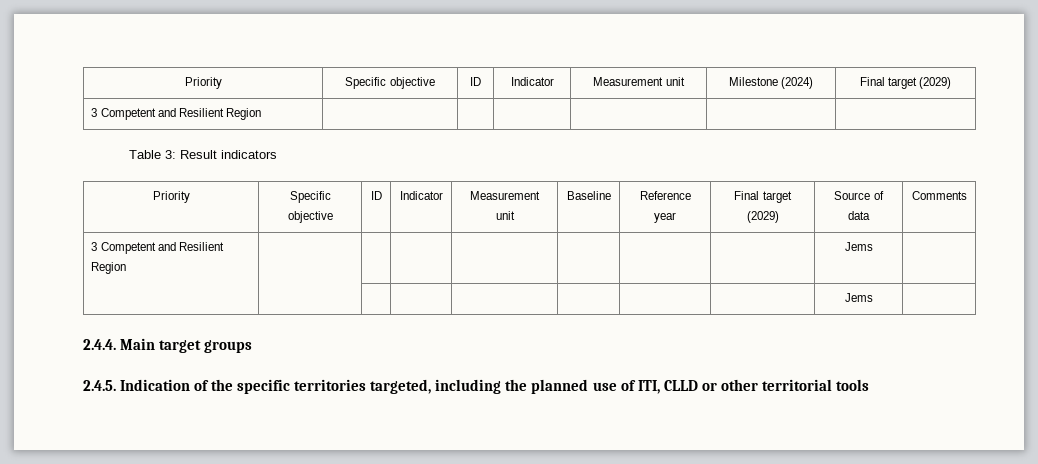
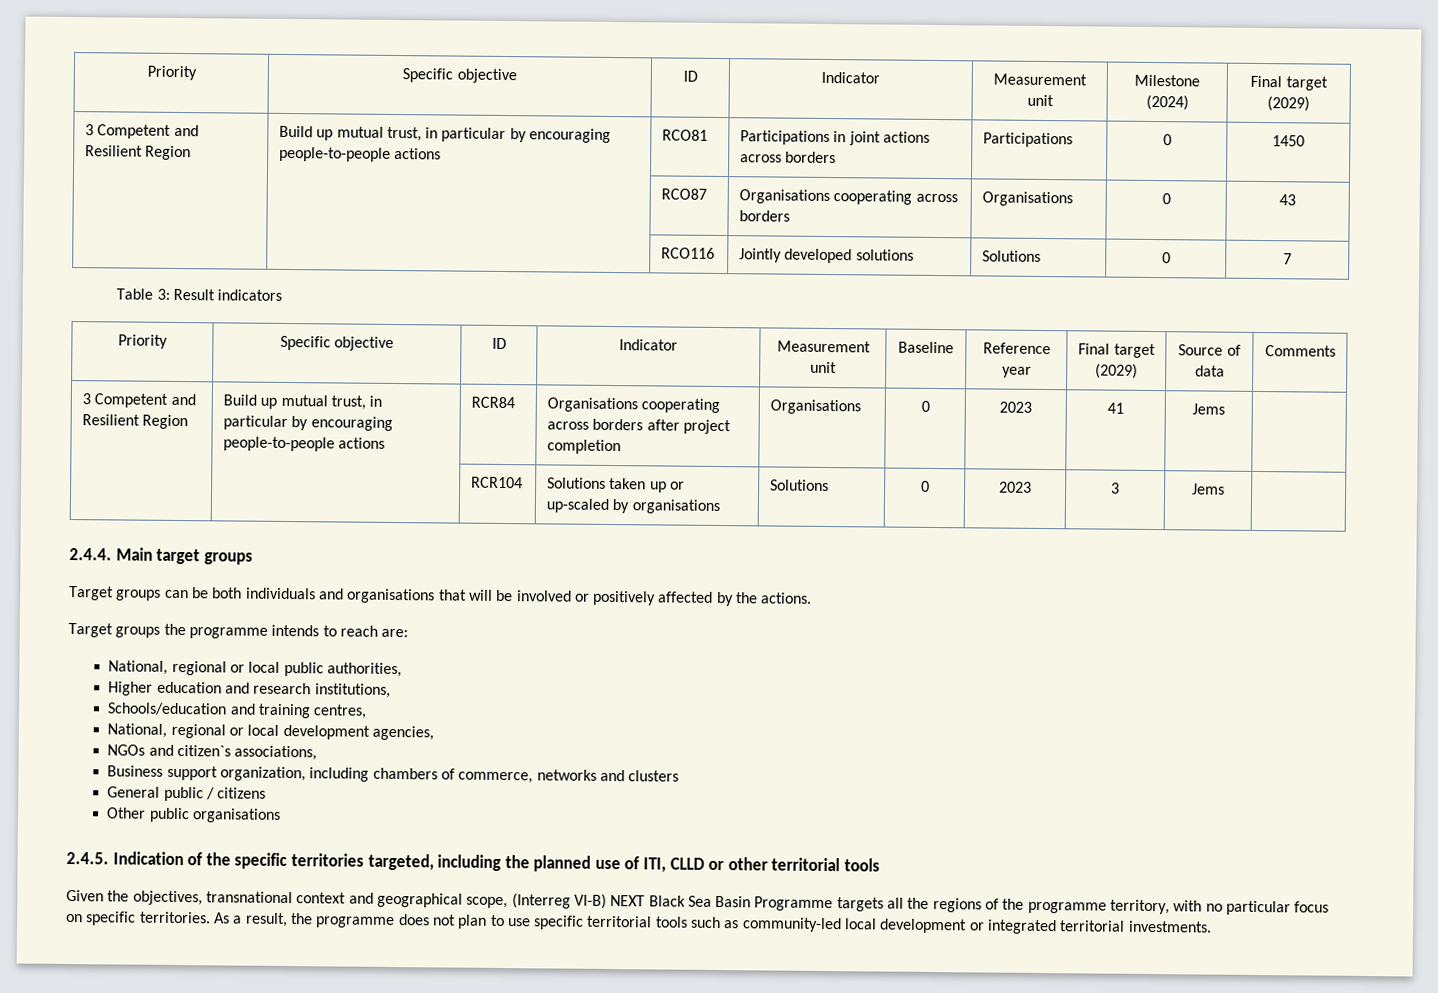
  Priority | Specific objective | ID | Indicator | Measurement unit | Milestone (2024) | Final target (2029)
- 3 Competent and Resilient Region | | | | | |
+ 3 Competent and Resilient Region | Build up mutual trust, in particular by encouraging people-to-people actions | RCO81 | Participations in joint actions across borders | Participations | 0 | 1450
+ | | RCO87 | Organisations cooperating across borders | Organisations | 0 | 43
+ | | RCO116 | Jointly developed solutions | Solutions | 0 | 7
- 3 Competent and Resilient Region | | | | | | | | Jems |
- | | | | | | | | Jems |
+ 3 Competent and Resilient Region | Build up mutual trust, in particular by encouraging people-to-people actions | RCR84 | Organisations cooperating across borders after project completion | Organisations | 0 | 2023 | 41 | Jems |
+ | | RCR104 | Solutions taken up or up-scaled by organisations | Solutions | 0 | 2023 | 3 | Jems |
+ Target groups can be both individuals and organisations that will be involved or positively affected by the actions.
+ Target groups the programme intends to reach are:
+ National, regional or local public authorities,
+ Higher education and research institutions,
+ Schools/education and training centres,
+ National, regional or local development agencies,
+ NGOs and citizen`s associations,
+ Business support organization, including chambers of commerce, networks and clusters
+ General public / citizens
+ Other public organisations
+ Given the objectives, transnational context and geographical scope, (Interreg VI-B) NEXT Black Sea Basin Programme targets all the regions of the programme territory, with no particular focus on specific territories. As a result, the programme does not plan to use specific territorial tools such as community-led local development or integrated territorial investments.

